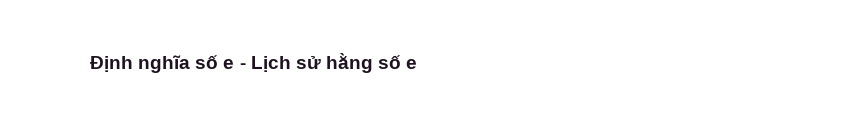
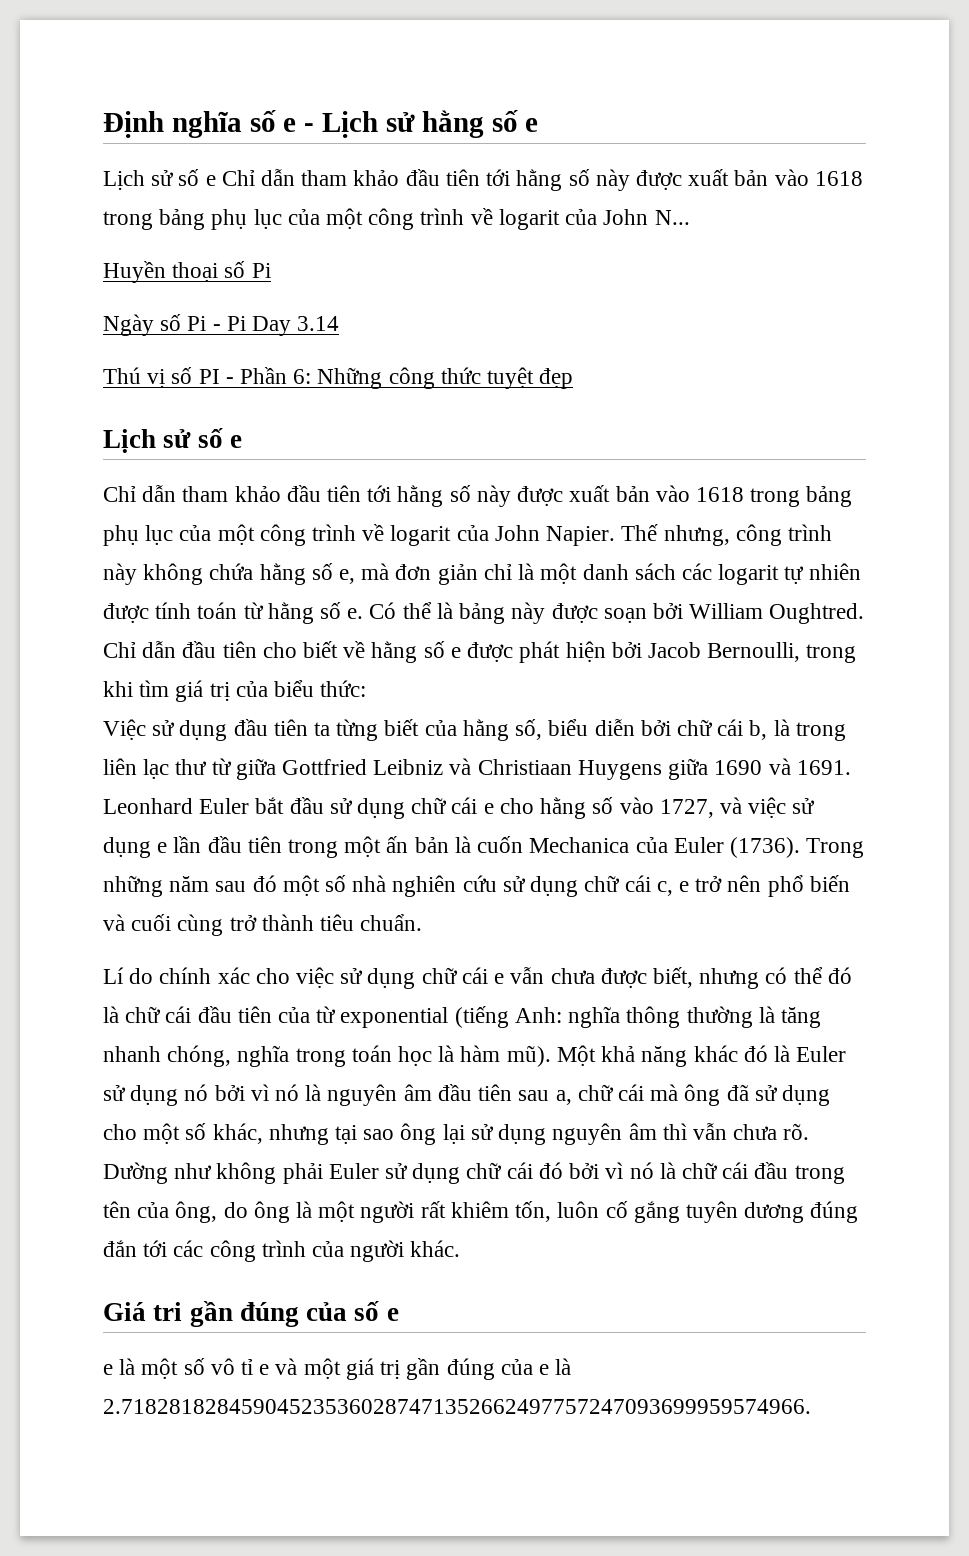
+ Lịch sử số e Chỉ dẫn tham khảo đầu tiên tới hằng số này được xuất bản vào 1618 trong bảng phụ lục của một công trình về logarit của John N...
+ Huyền thoại số Pi
+ Ngày số Pi - Pi Day 3.14
+ Thú vị số PI - Phần 6: Những công thức tuyệt đẹp
+ Lịch sử số e
+ Chỉ dẫn tham khảo đầu tiên tới hằng số này được xuất bản vào 1618 trong bảng phụ lục của một công trình về logarit của John Napier. Thế nhưng, công trình này không chứa hằng số e, mà đơn giản chỉ là một danh sách các logarit tự nhiên được tính toán từ hằng số e. Có thể là bảng này được soạn bởi William Oughtred. Chỉ dẫn đầu tiên cho biết về hằng số e được phát hiện bởi Jacob Bernoulli, trong khi tìm giá trị của biểu thức:
+ Việc sử dụng đầu tiên ta từng biết của hằng số, biểu diễn bởi chữ cái b, là trong liên lạc thư từ giữa Gottfried Leibniz và Christiaan Huygens giữa 1690 và 1691. Leonhard Euler bắt đầu sử dụng chữ cái e cho hằng số vào 1727, và việc sử dụng e lần đầu tiên trong một ấn bản là cuốn Mechanica của Euler (1736). Trong những năm sau đó một số nhà nghiên cứu sử dụng chữ cái c, e trở nên phổ biến và cuối cùng trở thành tiêu chuẩn.
+ Lí do chính xác cho việc sử dụng chữ cái e vẫn chưa được biết, nhưng có thể đó là chữ cái đầu tiên của từ exponential (tiếng Anh: nghĩa thông thường là tăng nhanh chóng, nghĩa trong toán học là hàm mũ). Một khả năng khác đó là Euler sử dụng nó bởi vì nó là nguyên âm đầu tiên sau a, chữ cái mà ông đã sử dụng cho một số khác, nhưng tại sao ông lại sử dụng nguyên âm thì vẫn chưa rõ. Dường như không phải Euler sử dụng chữ cái đó bởi vì nó là chữ cái đầu trong tên của ông, do ông là một người rất khiêm tốn, luôn cố gắng tuyên dương đúng đắn tới các công trình của người khác.
+ Giá tri gần đúng của số e
+ e là một số vô tỉ e và một giá trị gần đúng của e là 2.718281828459045235360287471352662497757247093699959574966.

